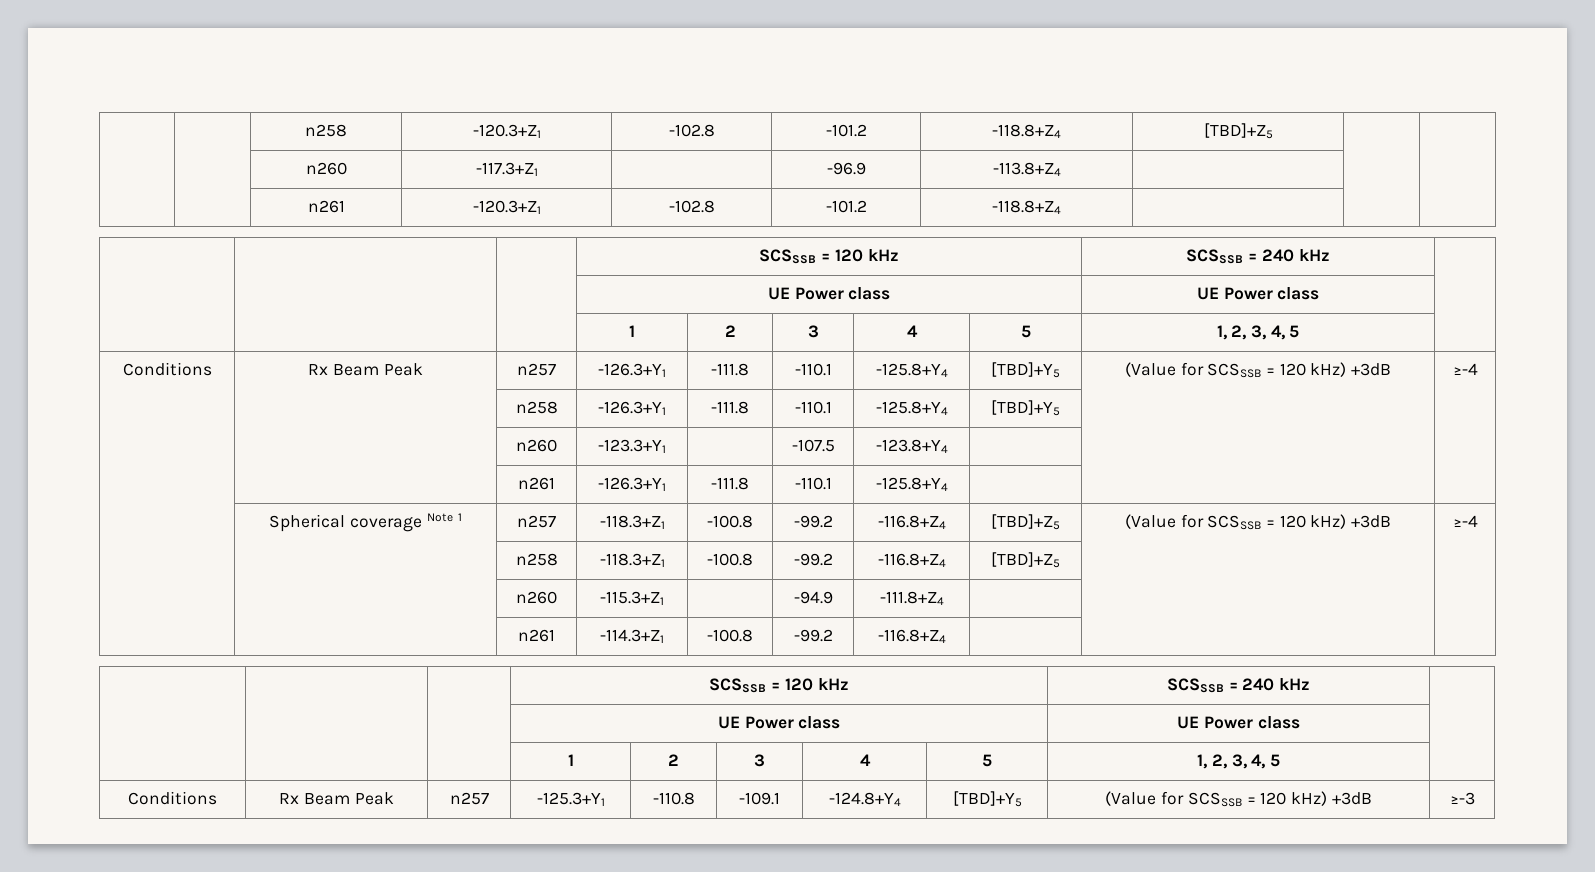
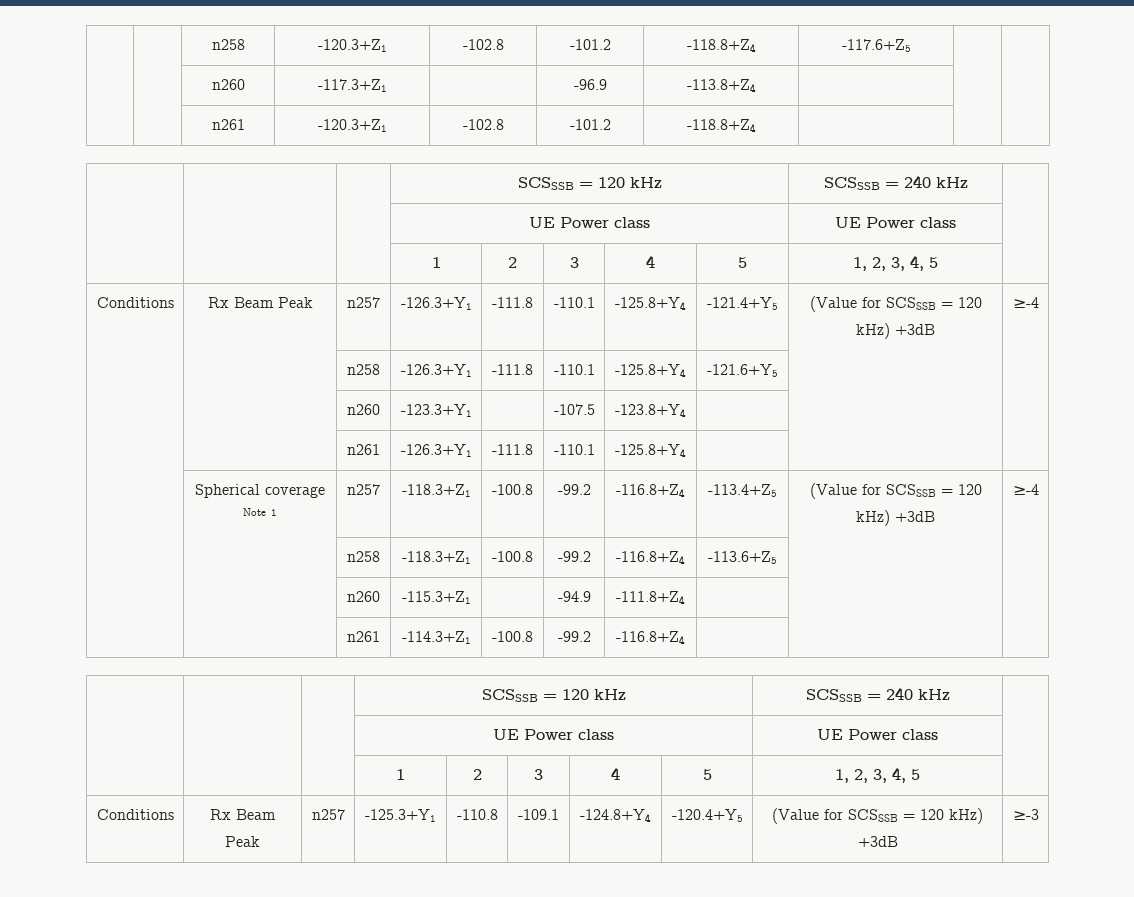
- | | n258 | -120.3+Z1 | -102.8 | -101.2 | -118.8+Z4 | [TBD]+Z5 | |
+ | | n258 | -120.3+Z1 | -102.8 | -101.2 | -118.8+Z4 | -117.6+Z5 | |
- Conditions | Rx Beam Peak | n257 | -126.3+Y1 | -111.8 | -110.1 | -125.8+Y4 | [TBD]+Y5 | (Value for SCSSSB = 120 kHz) +3dB | ≥-4
+ Conditions | Rx Beam Peak | n257 | -126.3+Y1 | -111.8 | -110.1 | -125.8+Y4 | -121.4+Y5 | (Value for SCSSSB = 120 kHz) +3dB | ≥-4
- | | n258 | -126.3+Y1 | -111.8 | -110.1 | -125.8+Y4 | [TBD]+Y5 | |
+ | | n258 | -126.3+Y1 | -111.8 | -110.1 | -125.8+Y4 | -121.6+Y5 | |
- | Spherical coverage Note 1 | n257 | -118.3+Z1 | -100.8 | -99.2 | -116.8+Z4 | [TBD]+Z5 | (Value for SCSSSB = 120 kHz) +3dB | ≥-4
+ | Spherical coverage Note 1 | n257 | -118.3+Z1 | -100.8 | -99.2 | -116.8+Z4 | -113.4+Z5 | (Value for SCSSSB = 120 kHz) +3dB | ≥-4
- | | n258 | -118.3+Z1 | -100.8 | -99.2 | -116.8+Z4 | [TBD]+Z5 | |
+ | | n258 | -118.3+Z1 | -100.8 | -99.2 | -116.8+Z4 | -113.6+Z5 | |
- Conditions | Rx Beam Peak | n257 | -125.3+Y1 | -110.8 | -109.1 | -124.8+Y4 | [TBD]+Y5 | (Value for SCSSSB = 120 kHz) +3dB | ≥-3
+ Conditions | Rx Beam Peak | n257 | -125.3+Y1 | -110.8 | -109.1 | -124.8+Y4 | -120.4+Y5 | (Value for SCSSSB = 120 kHz) +3dB | ≥-3

